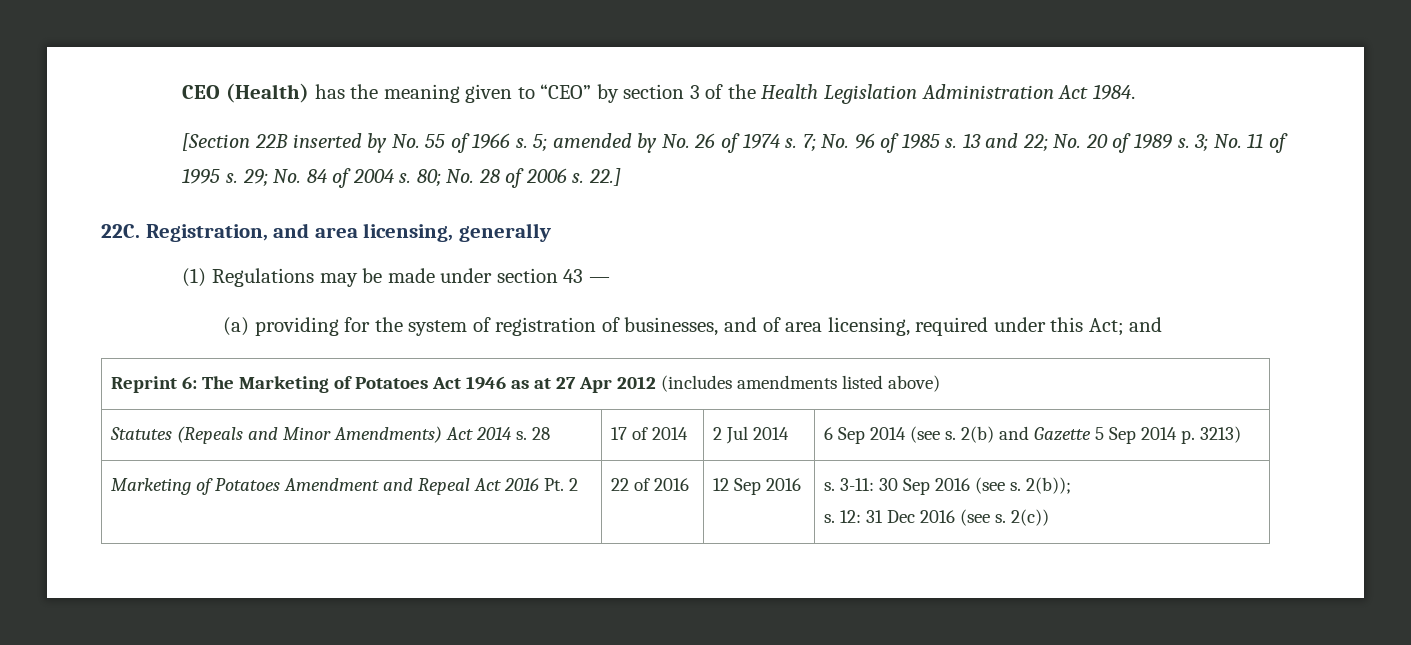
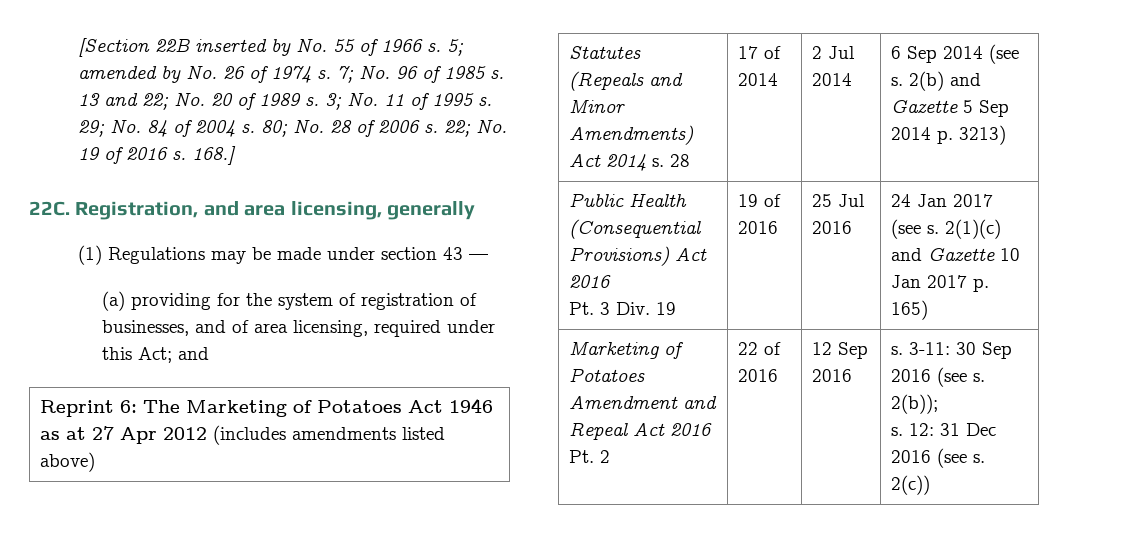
- CEO (Health) has the meaning given to “CEO” by section 3 of the Health Legislation Administration Act 1984.
- 22.]
+ 22; No. 19 of 2016 s. 168.]
+ Public Health (Consequential Provisions) Act 2016
+ Pt. 3 Div. 19 | 19 of 2016 | 25 Jul 2016 | 24 Jan 2017 (see s. 2(1)(c) and Gazette 10 Jan 2017 p. 165)

